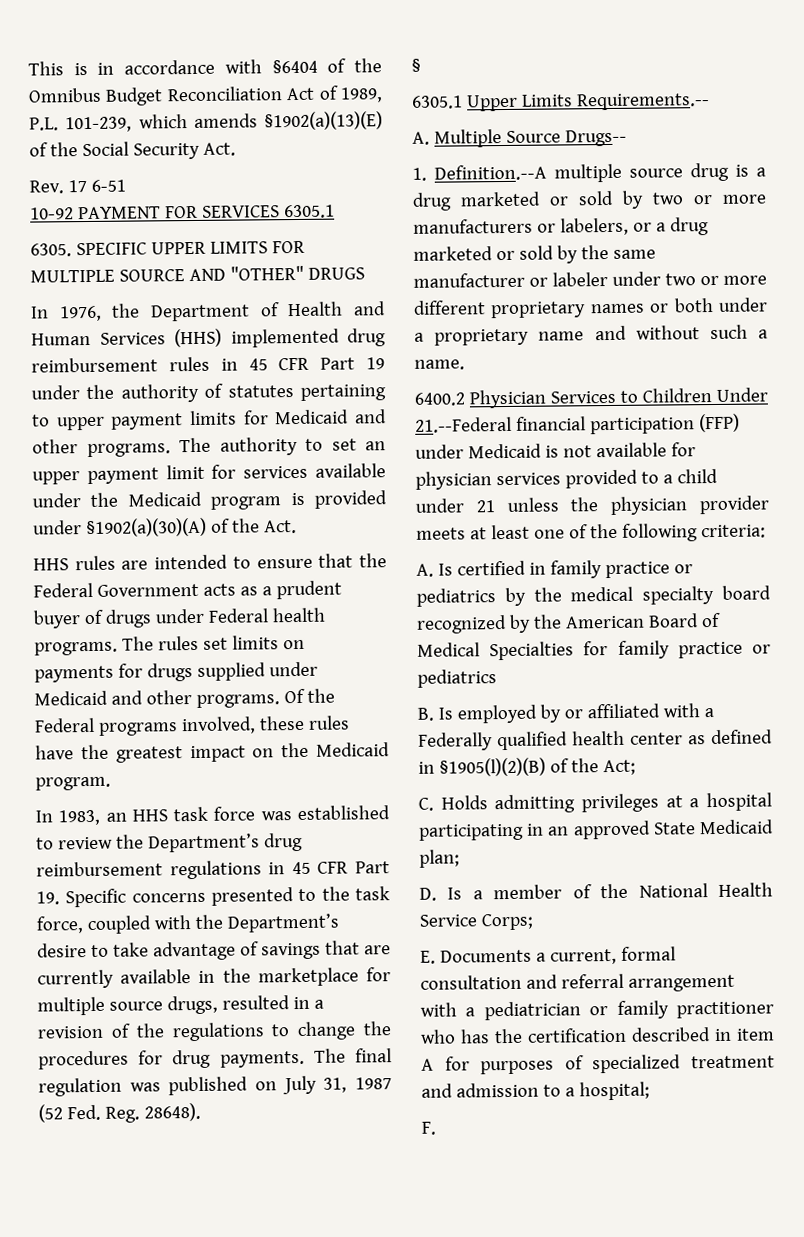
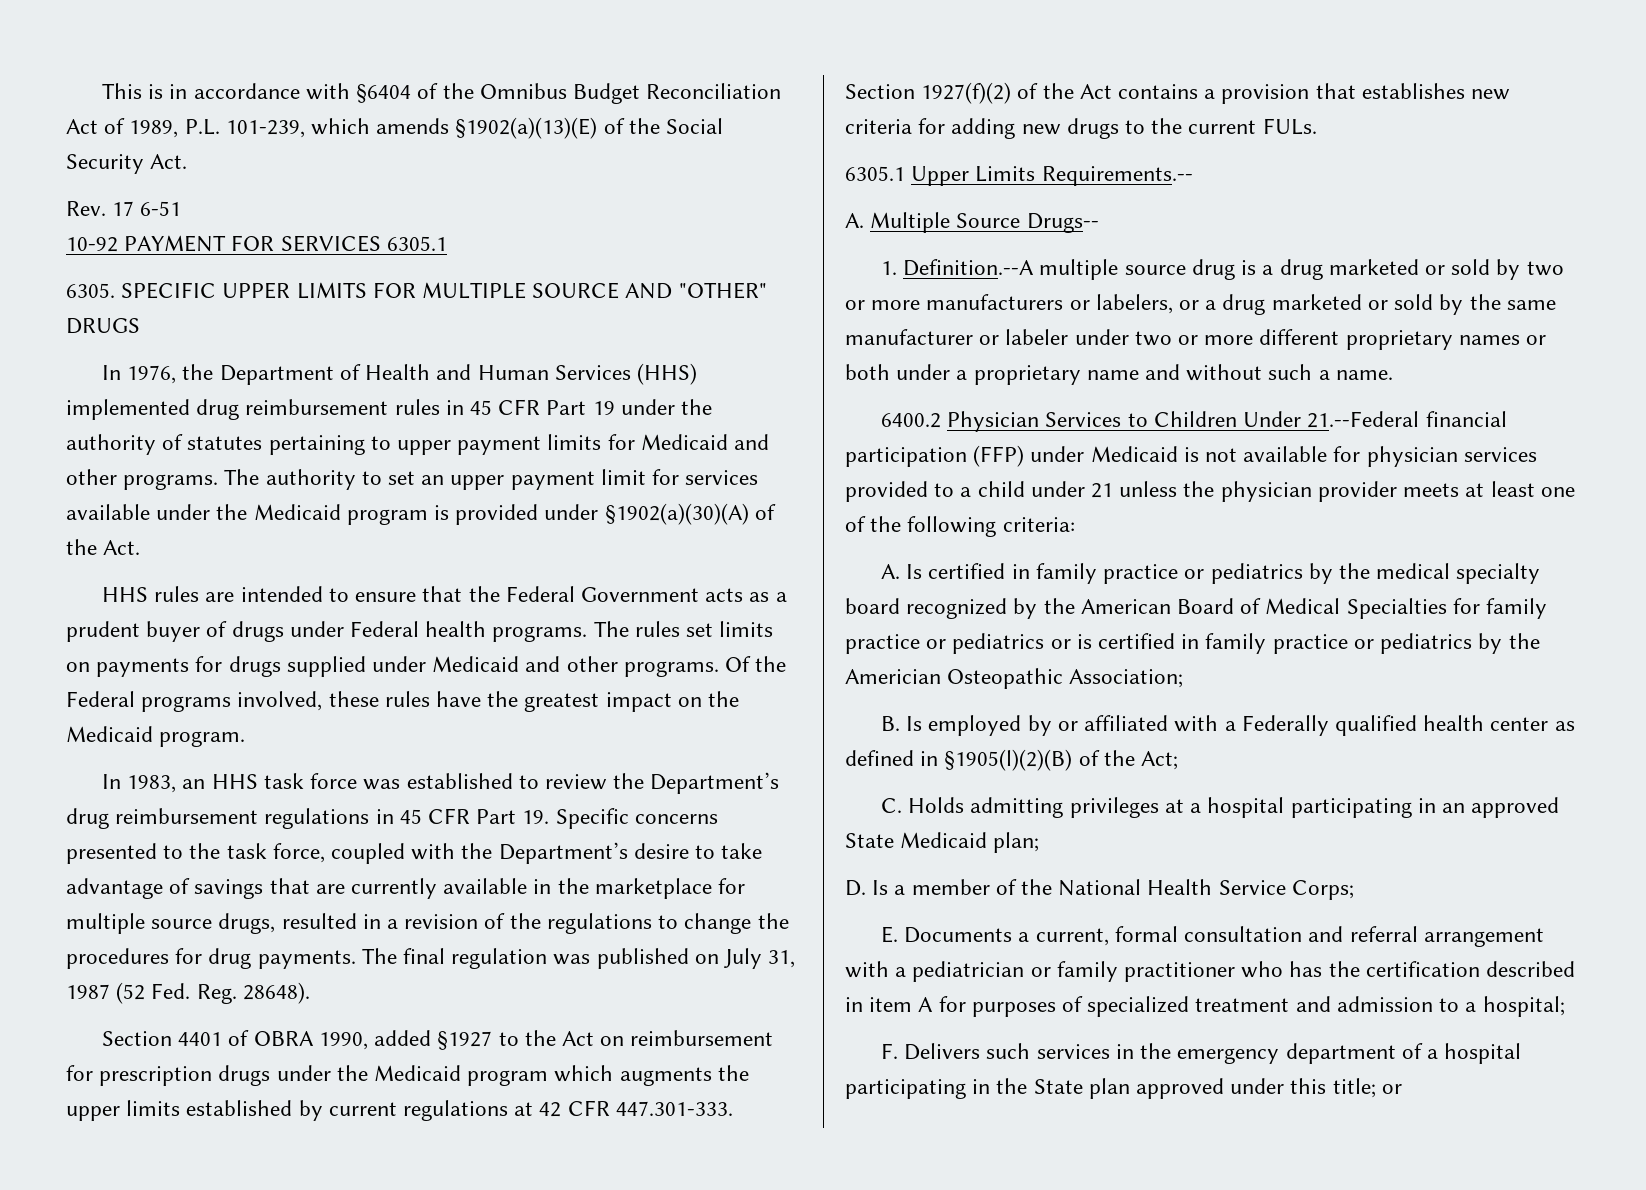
- §
+ Section 4401 of OBRA 1990, added §1927 to the Act on reimbursement for prescription drugs under the Medicaid program which augments the upper limits established by current regulations at 42 CFR 447.301-333. Section 1927(f)(2) of the Act contains a provision that establishes new criteria for adding new drugs to the current FULs.
- A. Is certified in family practice or pediatrics by the medical specialty board recognized by the American Board of Medical Specialties for family practice or pediatrics
+ A. Is certified in family practice or pediatrics by the medical specialty board recognized by the American Board of Medical Specialties for family practice or pediatrics or is certified in family practice or pediatrics by the Americian Osteopathic Association;
- F.
+ F. Delivers such services in the emergency department of a hospital participating in the State plan approved under this title; or

